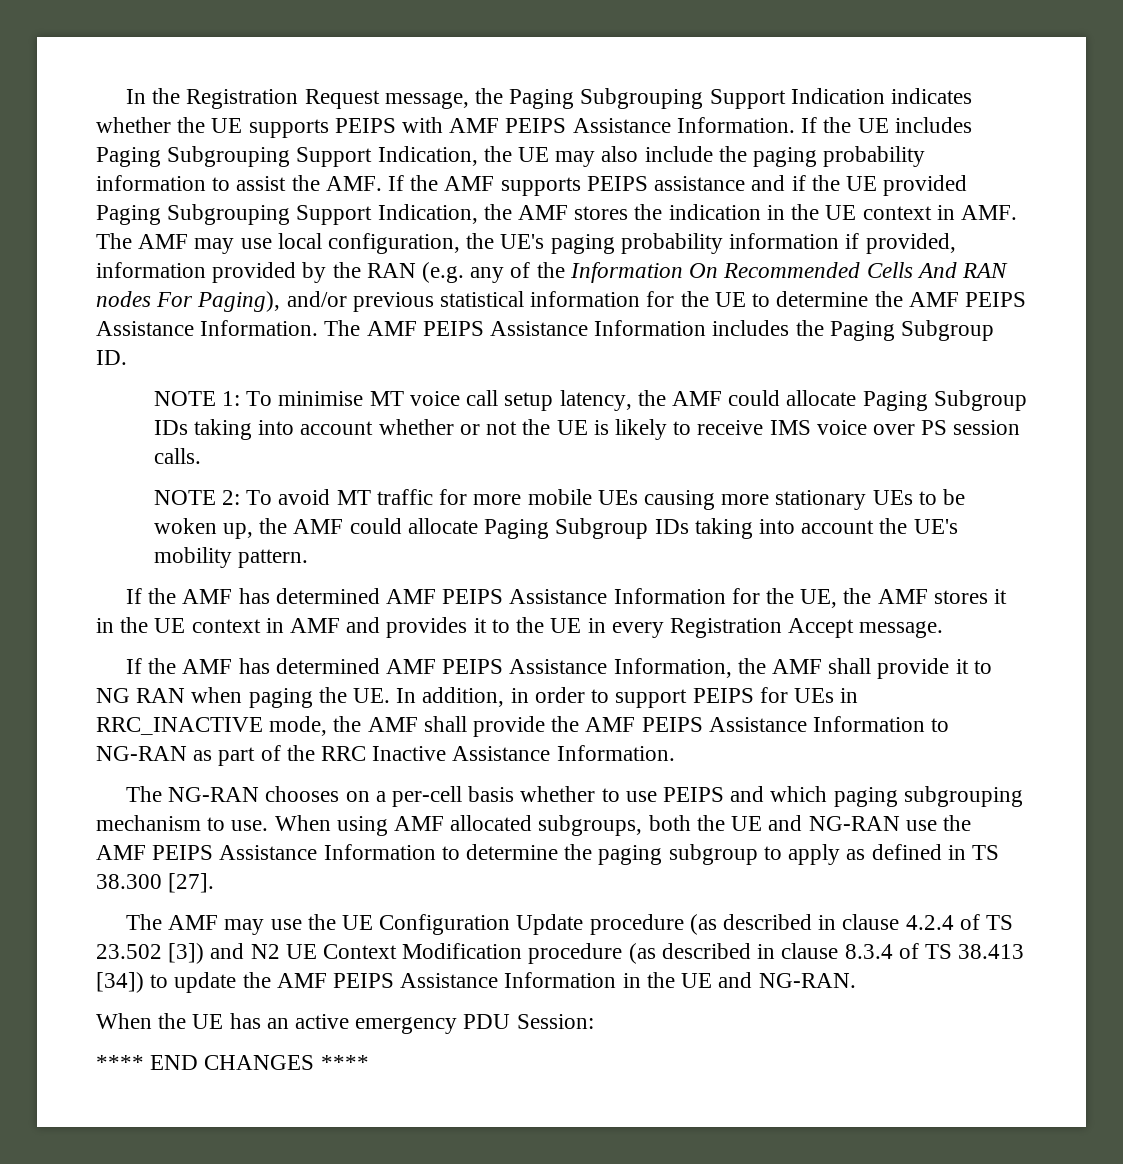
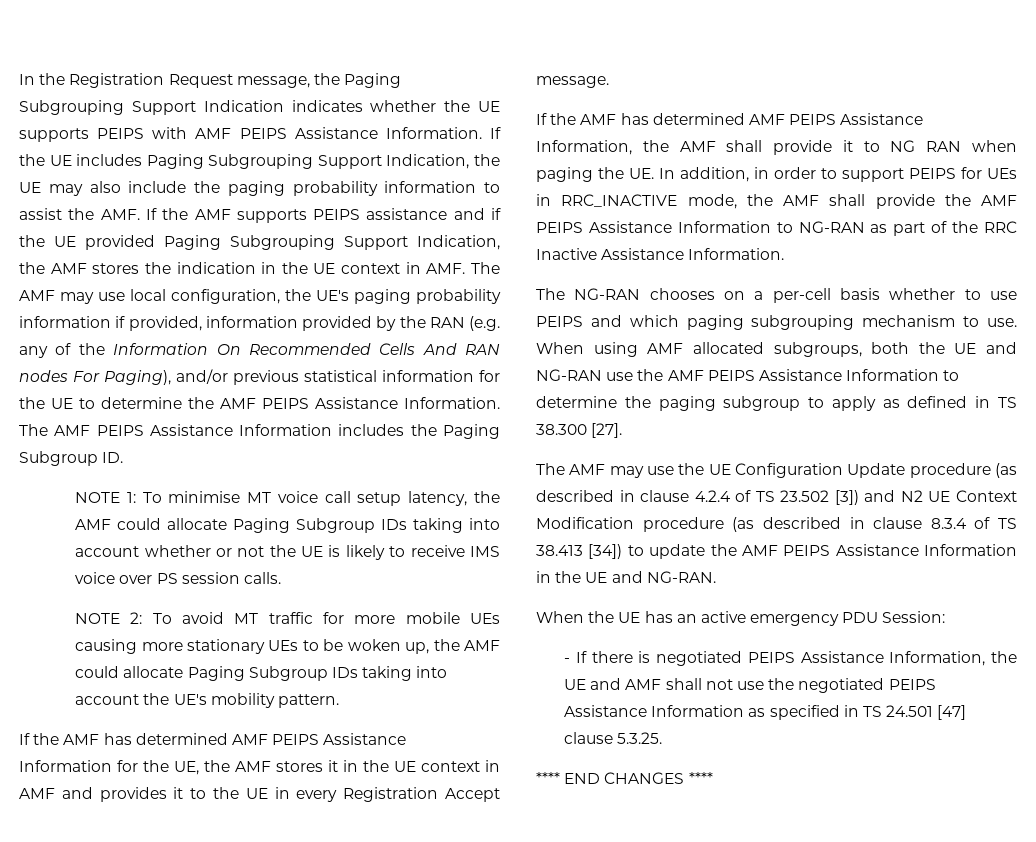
+ - If there is negotiated PEIPS Assistance Information, the UE and AMF shall not use the negotiated PEIPS Assistance Information as specified in TS 24.501 [47] clause 5.3.25.

